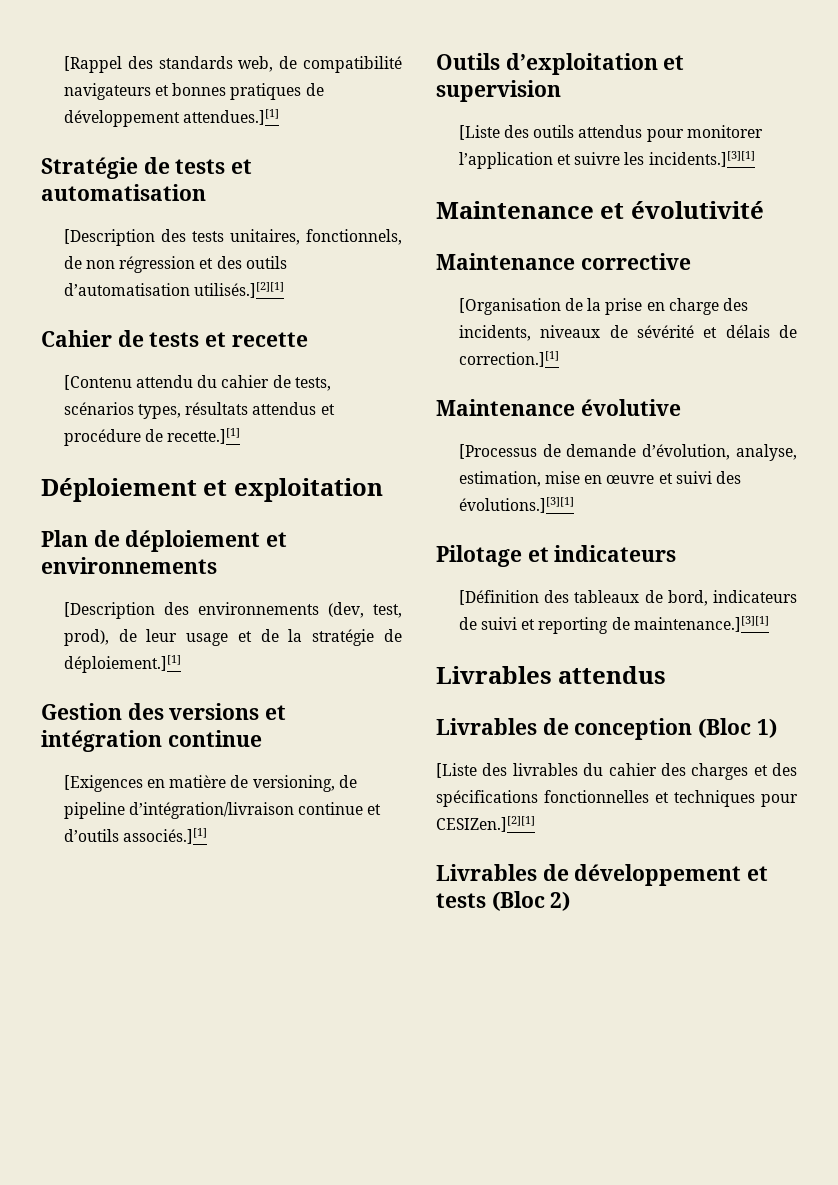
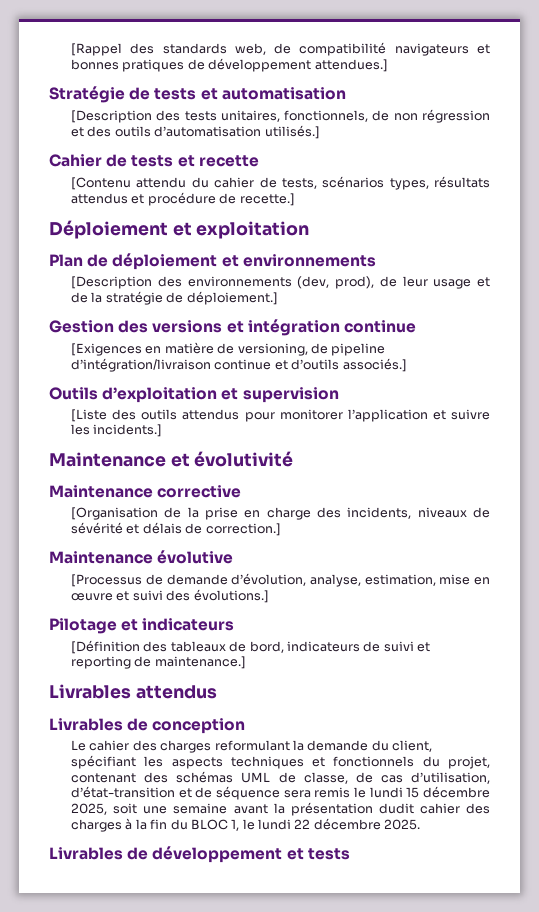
- [Rappel des standards web, de compatibilité navigateurs et bonnes pratiques de développement attendues.][1]
+ [Rappel des standards web, de compatibilité navigateurs et bonnes pratiques de développement attendues.]
- [Description des tests unitaires, fonctionnels, de non régression et des outils d’automatisation utilisés.][2][1]
+ [Description des tests unitaires, fonctionnels, de non régression et des outils d’automatisation utilisés.]
- [Contenu attendu du cahier de tests, scénarios types, résultats attendus et procédure de recette.][1]
+ [Contenu attendu du cahier de tests, scénarios types, résultats attendus et procédure de recette.]
- [Description des environnements (dev, test, prod), de leur usage et de la stratégie de déploiement.][1]
+ [Description des environnements (dev, prod), de leur usage et de la stratégie de déploiement.]
- [Exigences en matière de versioning, de pipeline d’intégration/livraison continue et d’outils associés.][1]
+ [Exigences en matière de versioning, de pipeline d’intégration/livraison continue et d’outils associés.]
- [Liste des outils attendus pour monitorer l’application et suivre les incidents.][3][1]
+ [Liste des outils attendus pour monitorer l’application et suivre les incidents.]
- [Organisation de la prise en charge des incidents, niveaux de sévérité et délais de correction.][1]
+ [Organisation de la prise en charge des incidents, niveaux de sévérité et délais de correction.]
- [Processus de demande d’évolution, analyse, estimation, mise en œuvre et suivi des évolutions.][3][1]
+ [Processus de demande d’évolution, analyse, estimation, mise en œuvre et suivi des évolutions.]
- [Définition des tableaux de bord, indicateurs de suivi et reporting de maintenance.][3][1]
+ [Définition des tableaux de bord, indicateurs de suivi et reporting de maintenance.]
- Livrables de conception (Bloc 1)
- [Liste des livrables du cahier des charges et des spécifications fonctionnelles et techniques pour CESIZen.][2][1]
+ Livrables de conception
+ Le cahier des charges reformulant la demande du client, spécifiant les aspects techniques et fonctionnels du projet, contenant des schémas UML de classe, de cas d’utilisation, d’état-transition et de séquence sera remis le lundi 15 décembre 2025, soit une semaine avant la présentation dudit cahier des charges à la fin du BLOC 1, le lundi 22 décembre 2025.
- Livrables de développement et tests (Bloc 2)
+ Livrables de développement et tests

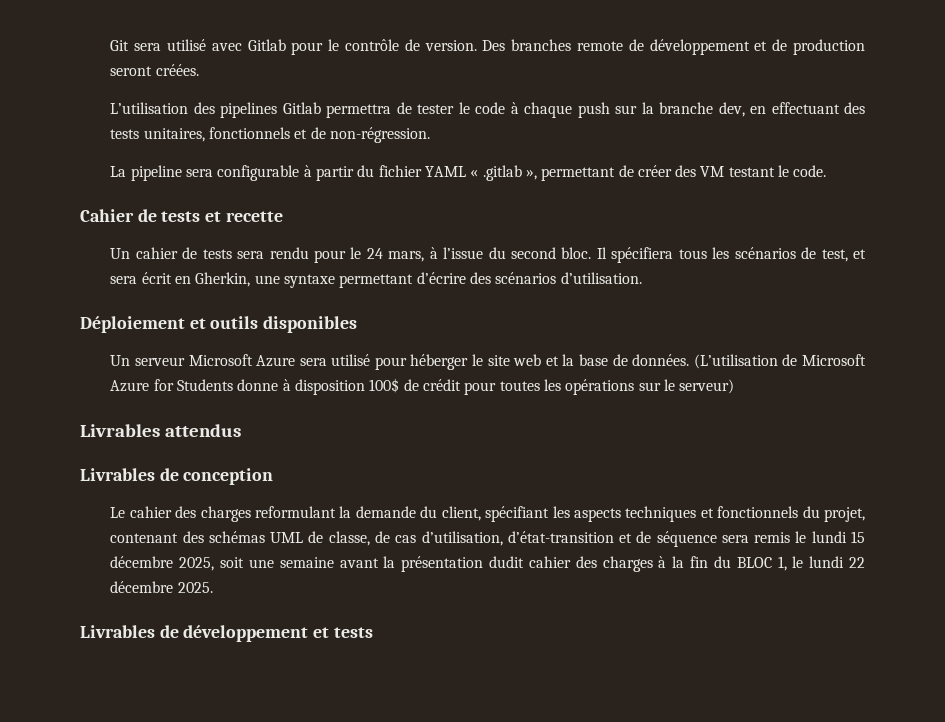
- [Rappel des standards web, de compatibilité navigateurs et bonnes pratiques de développement attendues.]
- Stratégie de tests et automatisation
- [Description des tests unitaires, fonctionnels, de non régression et des outils d’automatisation utilisés.]
+ Git sera utilisé avec Gitlab pour le contrôle de version. Des branches remote de développement et de production seront créées.
+ L’utilisation des pipelines Gitlab permettra de tester le code à chaque push sur la branche dev, en effectuant des tests unitaires, fonctionnels et de non-régression.
+ La pipeline sera configurable à partir du fichier YAML « .gitlab », permettant de créer des VM testant le code.
- [Contenu attendu du cahier de tests, scénarios types, résultats attendus et procédure de recette.]
- Déploiement et exploitation
- Plan de déploiement et environnements
- [Description des environnements (dev, prod), de leur usage et de la stratégie de déploiement.]
- Gestion des versions et intégration continue
- [Exigences en matière de versioning, de pipeline d’intégration/livraison continue et d’outils associés.]
- Outils d’exploitation et supervision
- [Liste des outils attendus pour monitorer l’application et suivre les incidents.]
- Maintenance et évolutivité
- Maintenance corrective
- [Organisation de la prise en charge des incidents, niveaux de sévérité et délais de correction.]
- Maintenance évolutive
- [Processus de demande d’évolution, analyse, estimation, mise en œuvre et suivi des évolutions.]
- Pilotage et indicateurs
- [Définition des tableaux de bord, indicateurs de suivi et reporting de maintenance.]
+ Un cahier de tests sera rendu pour le 24 mars, à l’issue du second bloc. Il spécifiera tous les scénarios de test, et sera écrit en Gherkin, une syntaxe permettant d’écrire des scénarios d’utilisation.
+ Déploiement et outils disponibles
+ Un serveur Microsoft Azure sera utilisé pour héberger le site web et la base de données. (L’utilisation de Microsoft Azure for Students donne à disposition 100$ de crédit pour toutes les opérations sur le serveur)

